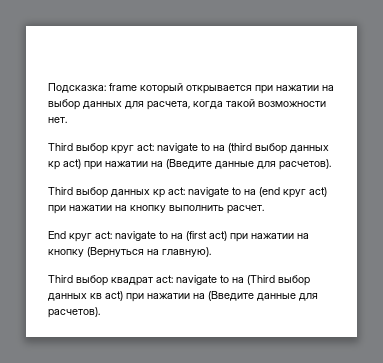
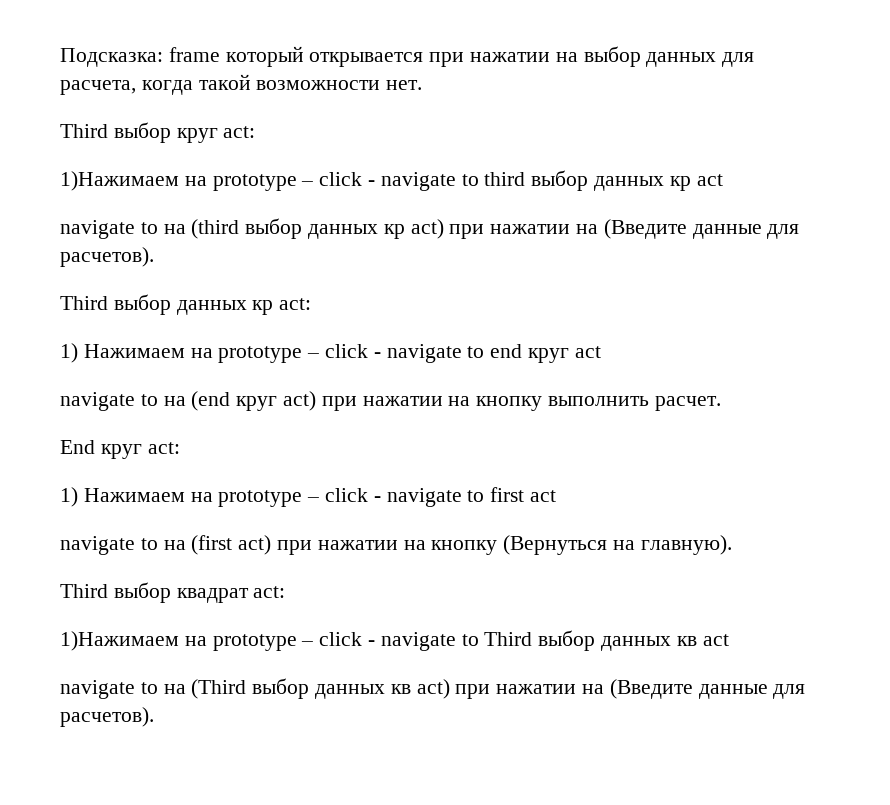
- Third выбор круг act: navigate to на (third выбор данных кр act) при нажатии на (Введите данные для расчетов).
+ Third выбор круг act:
+ 1)Нажимаем на prototype – click - navigate to third выбор данных кр act
+ navigate to на (third выбор данных кр act) при нажатии на (Введите данные для расчетов).
- Third выбор данных кр act: navigate to на (end круг act) при нажатии на кнопку выполнить расчет.
+ Third выбор данных кр act:
+ 1) Нажимаем на prototype – click - navigate to end круг act
+ navigate to на (end круг act) при нажатии на кнопку выполнить расчет.
- End круг act: navigate to на (first act) при нажатии на кнопку (Вернуться на главную).
+ End круг act:
+ 1) Нажимаем на prototype – click - navigate to first act
+ navigate to на (first act) при нажатии на кнопку (Вернуться на главную).
- Third выбор квадрат act: navigate to на (Third выбор данных кв act) при нажатии на (Введите данные для расчетов).
+ Third выбор квадрат act:
+ 1)Нажимаем на prototype – click - navigate to Third выбор данных кв act
+ navigate to на (Third выбор данных кв act) при нажатии на (Введите данные для расчетов).

